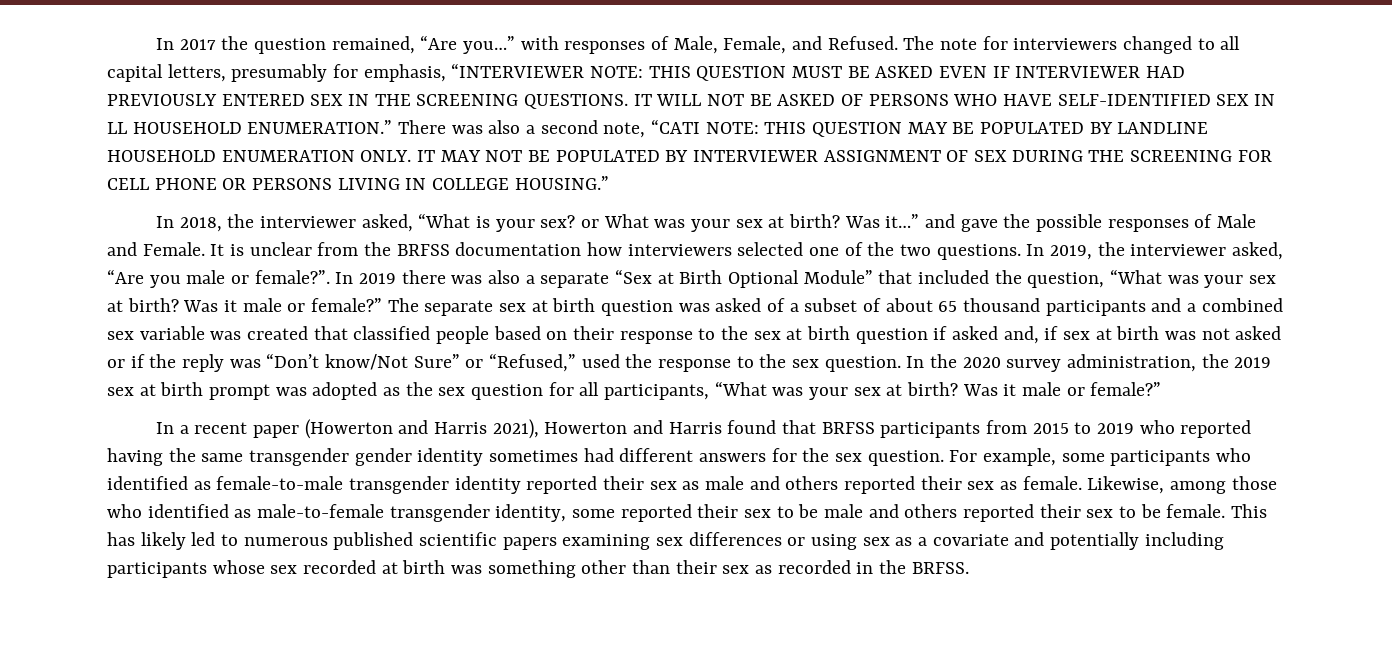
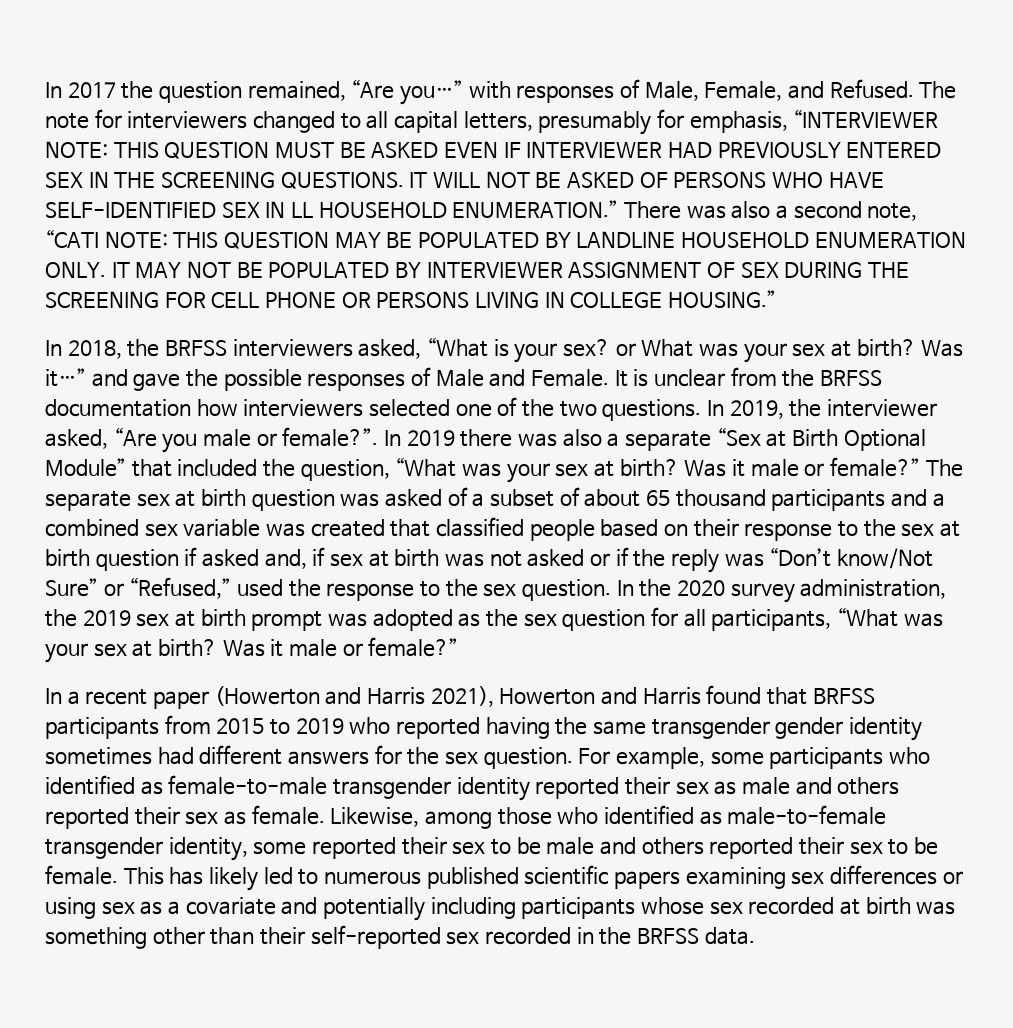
- In 2018, the interviewer asked, “What is your sex? or What was your sex at birth?
+ In 2018, the BRFSS interviewers asked, “What is your sex? or What was your sex at birth?
- This has likely led to numerous published scientific papers examining sex differences or using sex as a covariate and potentially including participants whose sex recorded at birth was something other than their sex as recorded in the BRFSS.
+ This has likely led to numerous published scientific papers examining sex differences or using sex as a covariate and potentially including participants whose sex recorded at birth was something other than their self-reported sex recorded in the BRFSS data.

